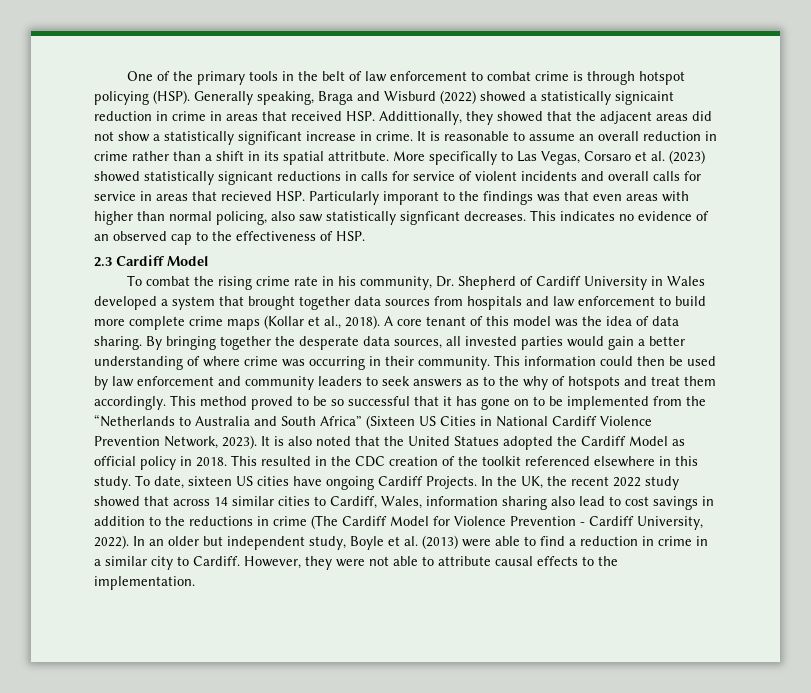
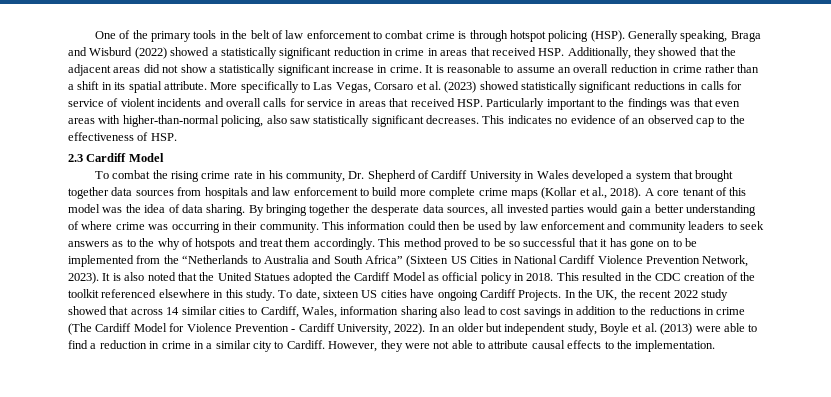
- One of the primary tools in the belt of law enforcement to combat crime is through hotspot policying (HSP).
+ One of the primary tools in the belt of law enforcement to combat crime is through hotspot policing (HSP).
- Generally speaking, Braga and Wisburd (2022) showed a statistically signicaint reduction in crime in areas that received HSP. Addittionally, they showed that the adjacent areas did not show a statistically significant increase in crime.
+ Generally speaking, Braga and Wisburd (2022) showed a statistically significant reduction in crime in areas that received HSP. Additionally, they showed that the adjacent areas did not show a statistically significant increase in crime.
- It is reasonable to assume an overall reduction in crime rather than a shift in its spatial attritbute.
+ It is reasonable to assume an overall reduction in crime rather than a shift in its spatial attribute.
- More specifically to Las Vegas, Corsaro et al. (2023) showed statistically signicant reductions in calls for service of violent incidents and overall calls for service in areas that recieved HSP. Particularly imporant to the findings was that even areas with higher than normal policing, also saw statistically signficant decreases.
+ More specifically to Las Vegas, Corsaro et al. (2023) showed statistically significant reductions in calls for service of violent incidents and overall calls for service in areas that received HSP. Particularly important to the findings was that even areas with higher-than-normal policing, also saw statistically significant decreases.

